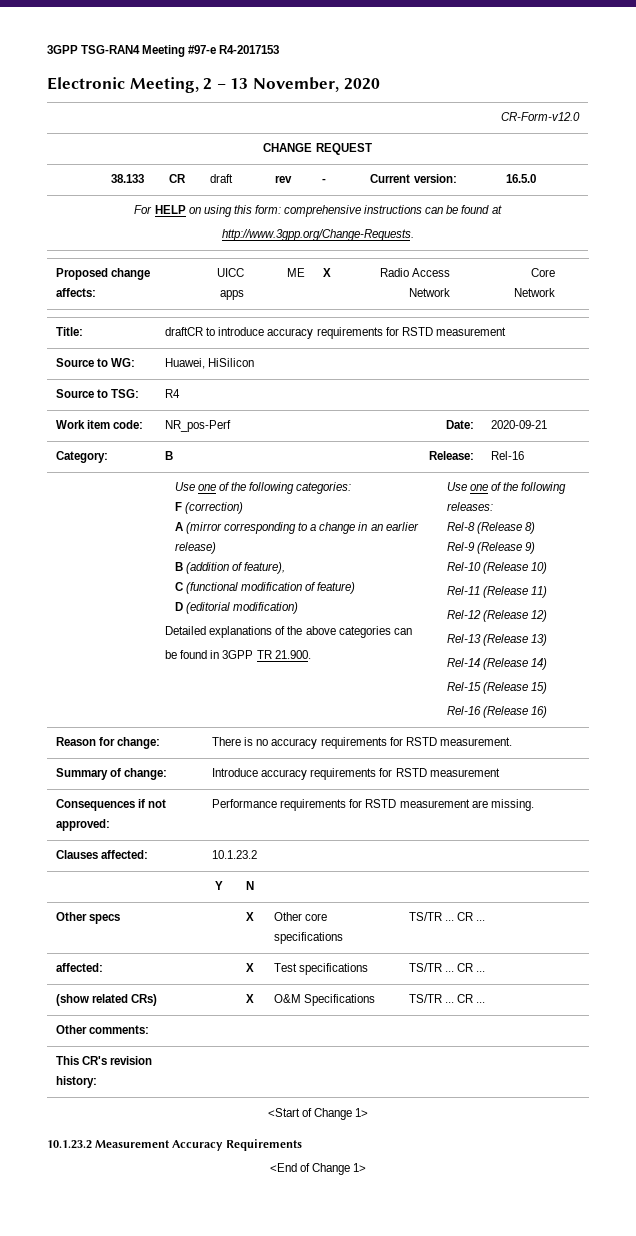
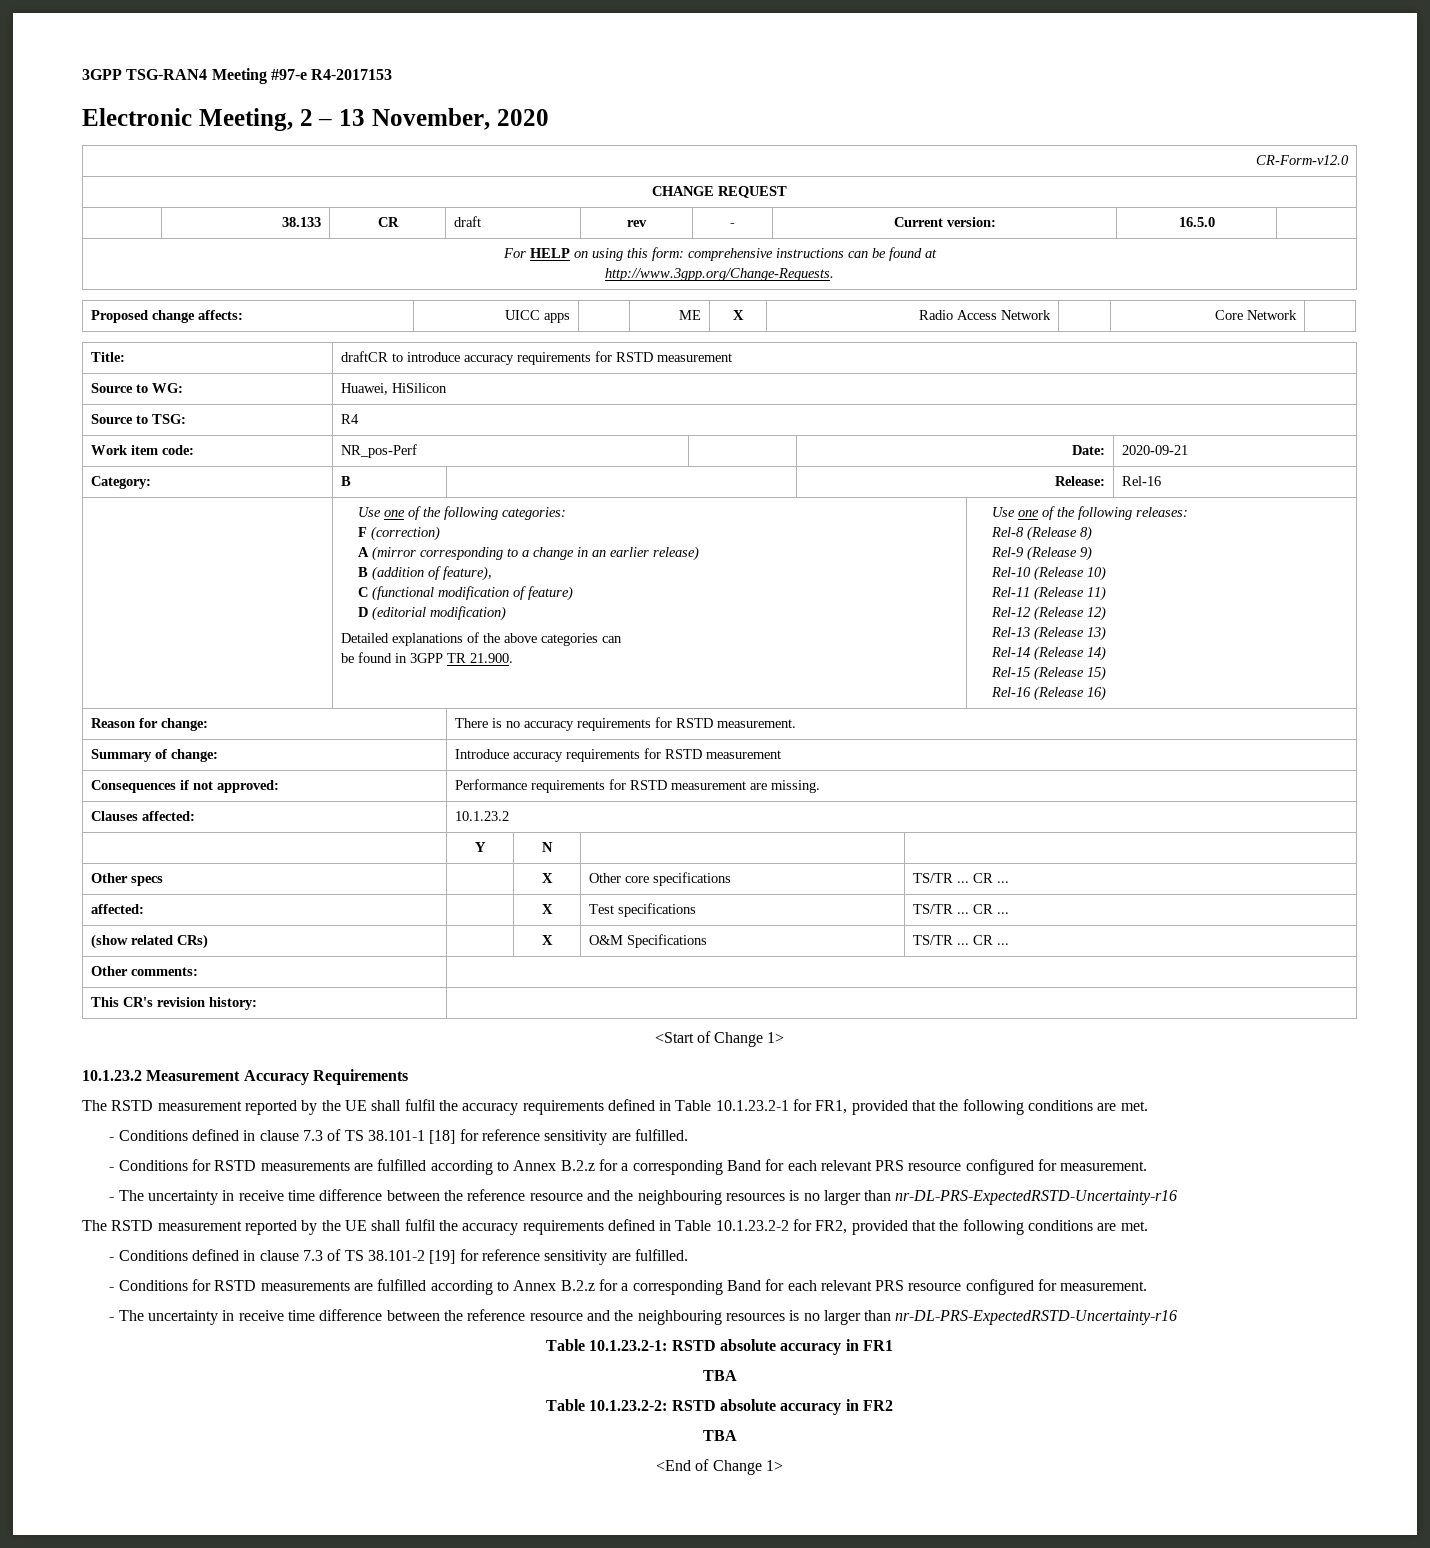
+ The RSTD measurement reported by the UE shall fulfil the accuracy requirements defined in Table 10.1.23.2-1 for FR1, provided that the following conditions are met.
+ - Conditions defined in clause 7.3 of TS 38.101-1 [18] for reference sensitivity are fulfilled.
+ - Conditions for RSTD measurements are fulfilled according to Annex B.2.z for a corresponding Band for each relevant PRS resource configured for measurement.
+ - The uncertainty in receive time difference between the reference resource and the neighbouring resources is no larger than nr-DL-PRS-ExpectedRSTD-Uncertainty-r16
+ The RSTD measurement reported by the UE shall fulfil the accuracy requirements defined in Table 10.1.23.2-2 for FR2, provided that the following conditions are met.
+ - Conditions defined in clause 7.3 of TS 38.101-2 [19] for reference sensitivity are fulfilled.
+ - Conditions for RSTD measurements are fulfilled according to Annex B.2.z for a corresponding Band for each relevant PRS resource configured for measurement.
+ - The uncertainty in receive time difference between the reference resource and the neighbouring resources is no larger than nr-DL-PRS-ExpectedRSTD-Uncertainty-r16
+ Table 10.1.23.2-1: RSTD absolute accuracy in FR1
+ TBA
+ Table 10.1.23.2-2: RSTD absolute accuracy in FR2
+ TBA

